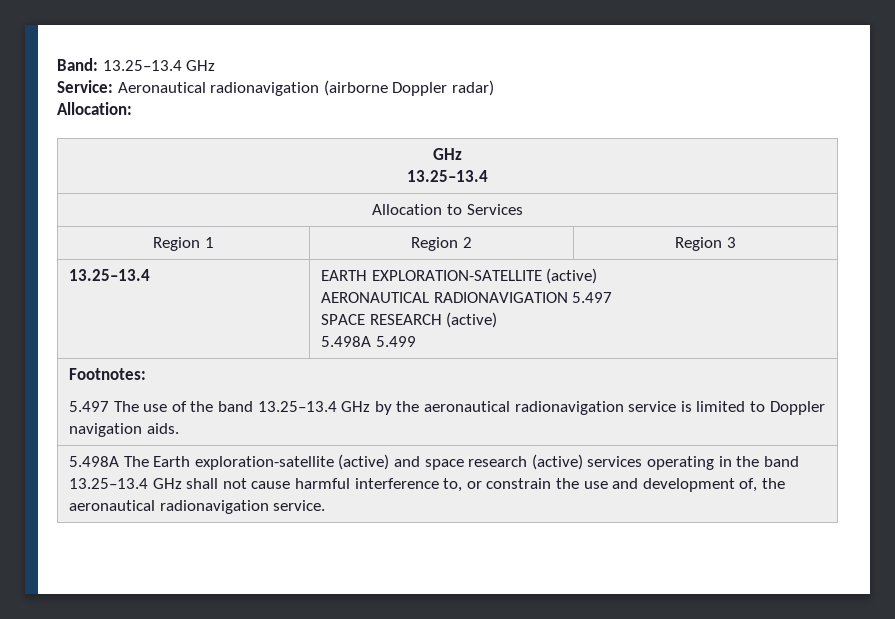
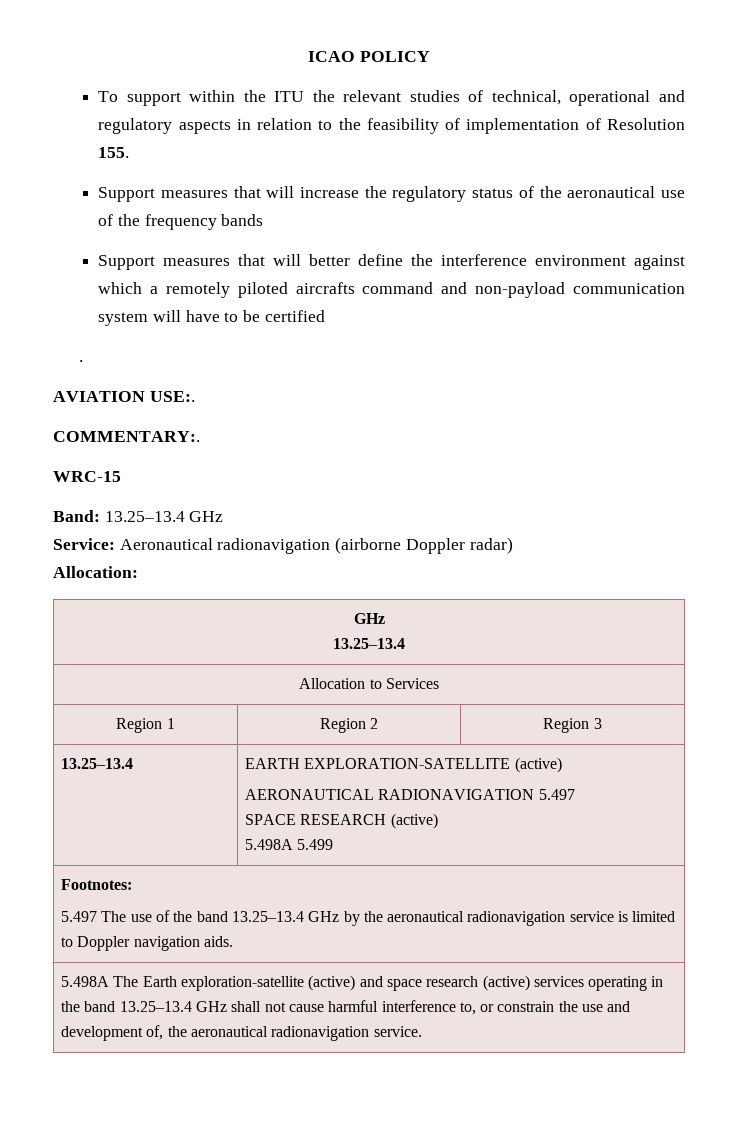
+ ICAO POLICY
+ To support within the ITU the relevant studies of technical, operational and regulatory aspects in relation to the feasibility of implementation of Resolution 155.
+ Support measures that will increase the regulatory status of the aeronautical use of the frequency bands
+ Support measures that will better define the interference environment against which a remotely piloted aircrafts command and non-payload communication system will have to be certified
+ .
+ AVIATION USE:.
+ COMMENTARY:.
+ WRC-15

